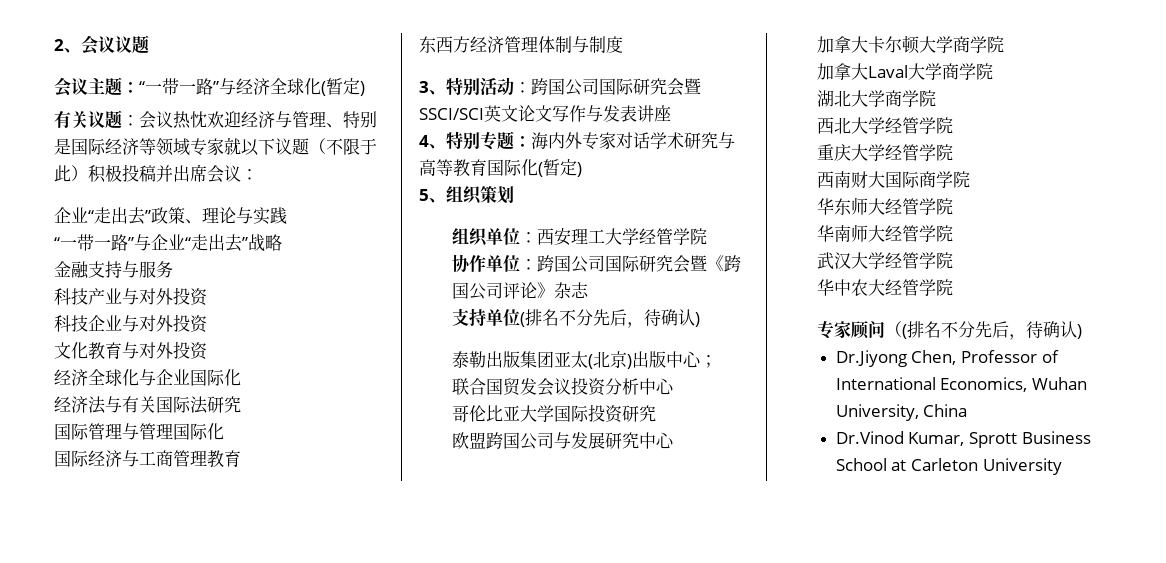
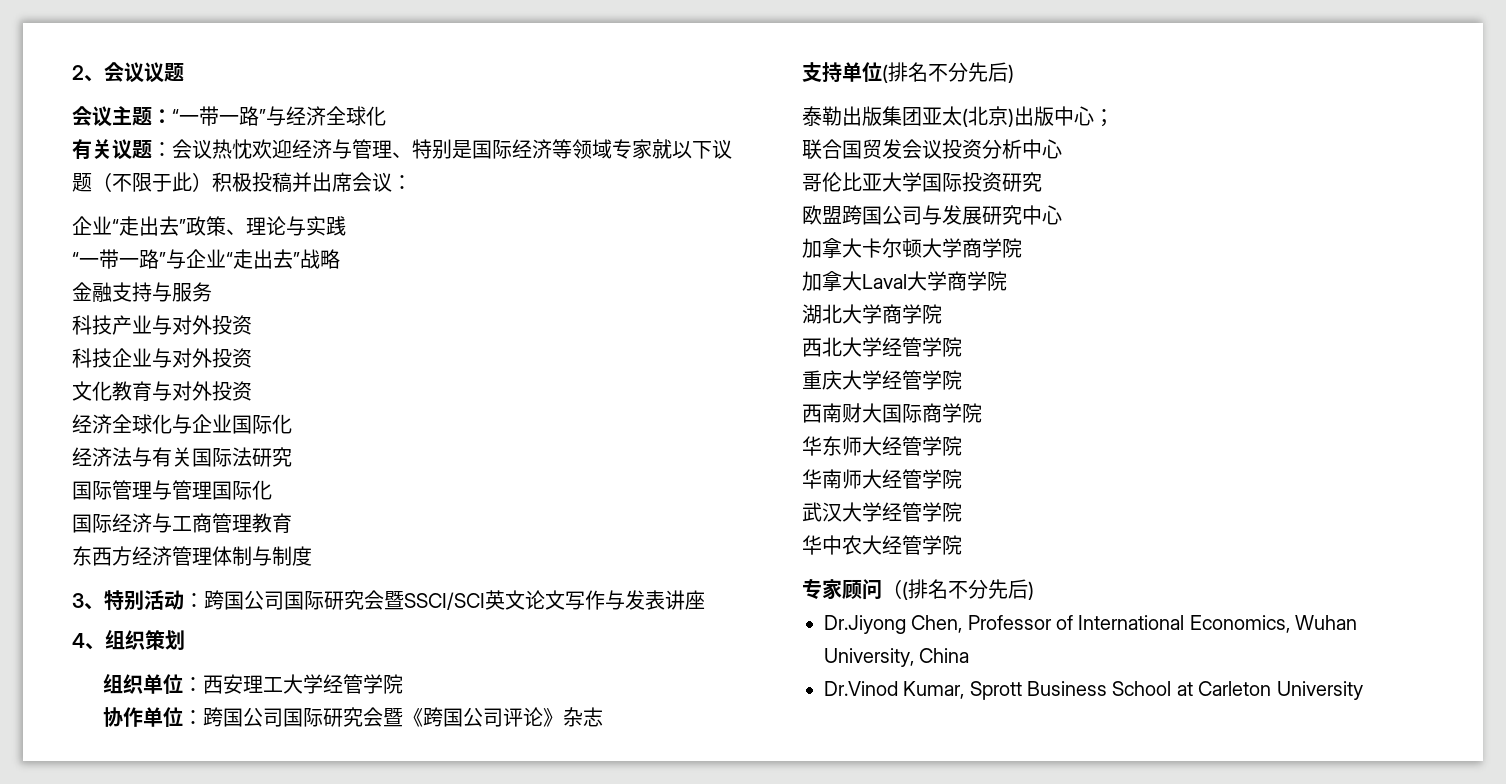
- 会议主题：“一带一路”与经济全球化(暂定)
+ 会议主题：“一带一路”与经济全球化
- 4、特别专题：海内外专家对话学术研究与高等教育国际化(暂定)
- 5、组织策划
+ 4、组织策划
- 支持单位(排名不分先后，待确认)
+ 支持单位(排名不分先后)
- 专家顾问（(排名不分先后，待确认)
+ 专家顾问（(排名不分先后)

